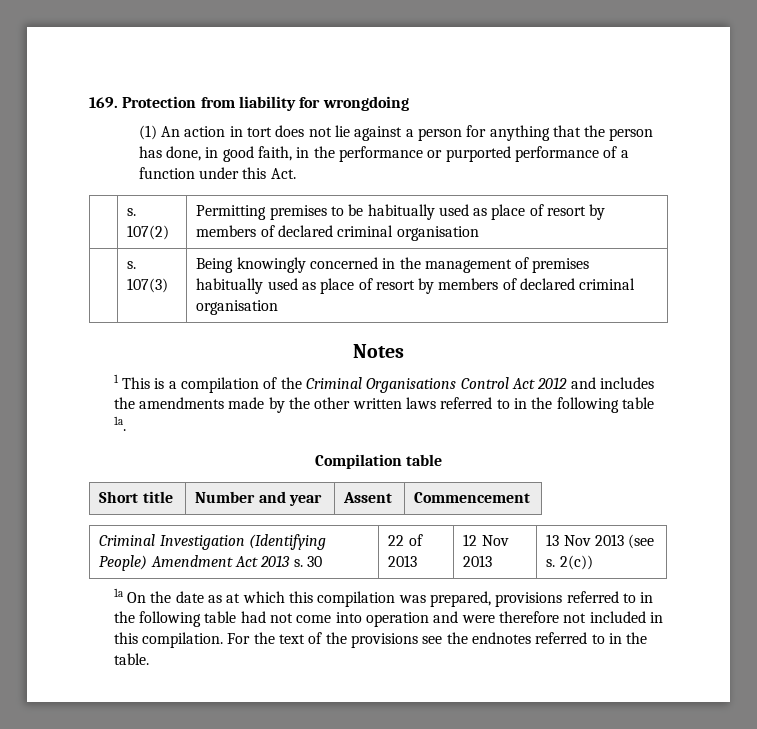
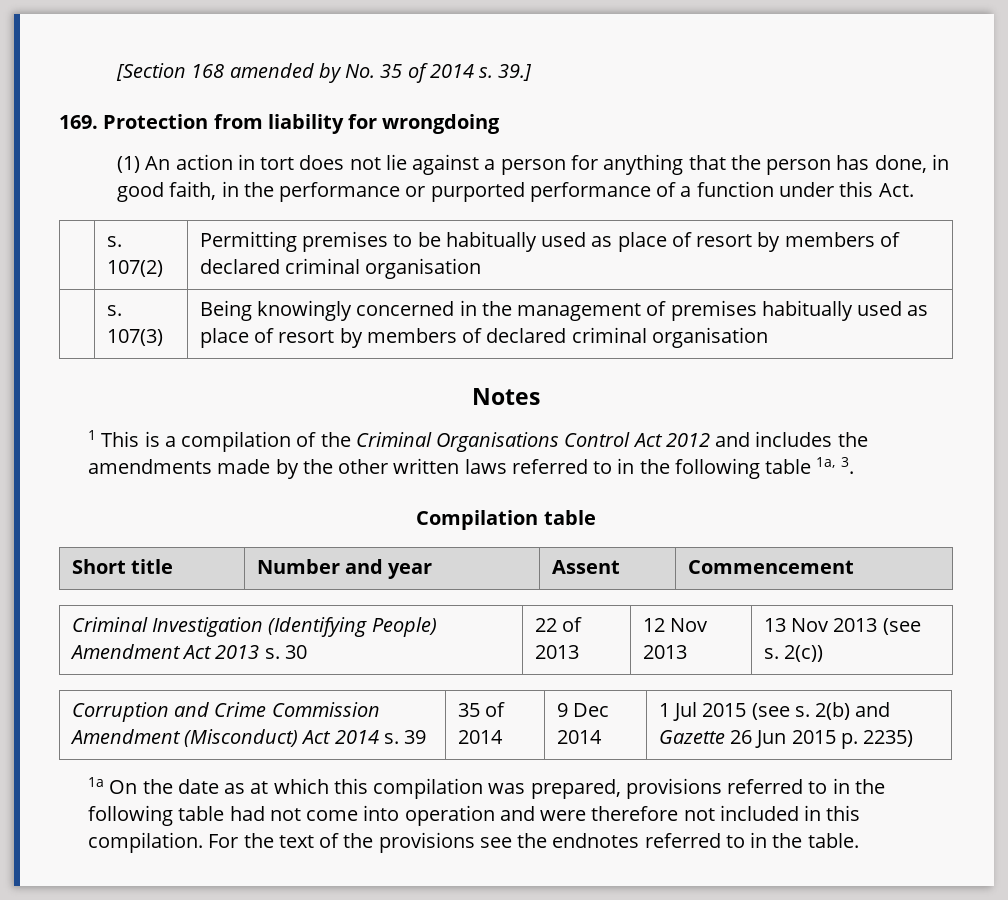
+ [Section 168 amended by No. 35 of 2014 s. 39.]
- 1 This is a compilation of the Criminal Organisations Control Act 2012 and includes the amendments made by the other written laws referred to in the following table 1a.
+ 1 This is a compilation of the Criminal Organisations Control Act 2012 and includes the amendments made by the other written laws referred to in the following table 1a, 3.
+ Corruption and Crime Commission Amendment (Misconduct) Act 2014 s. 39 | 35 of 2014 | 9 Dec 2014 | 1 Jul 2015 (see s. 2(b) and Gazette 26 Jun 2015 p. 2235)

